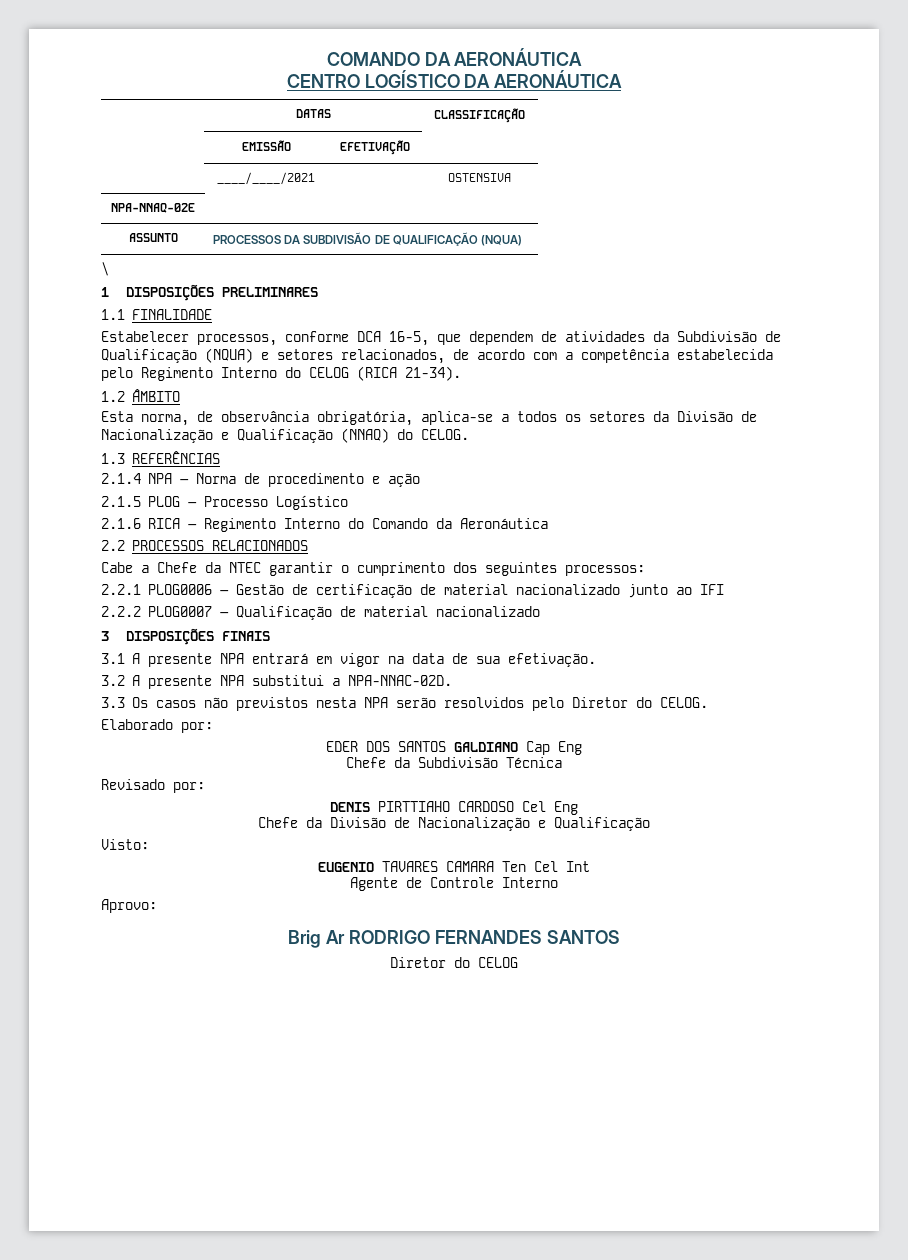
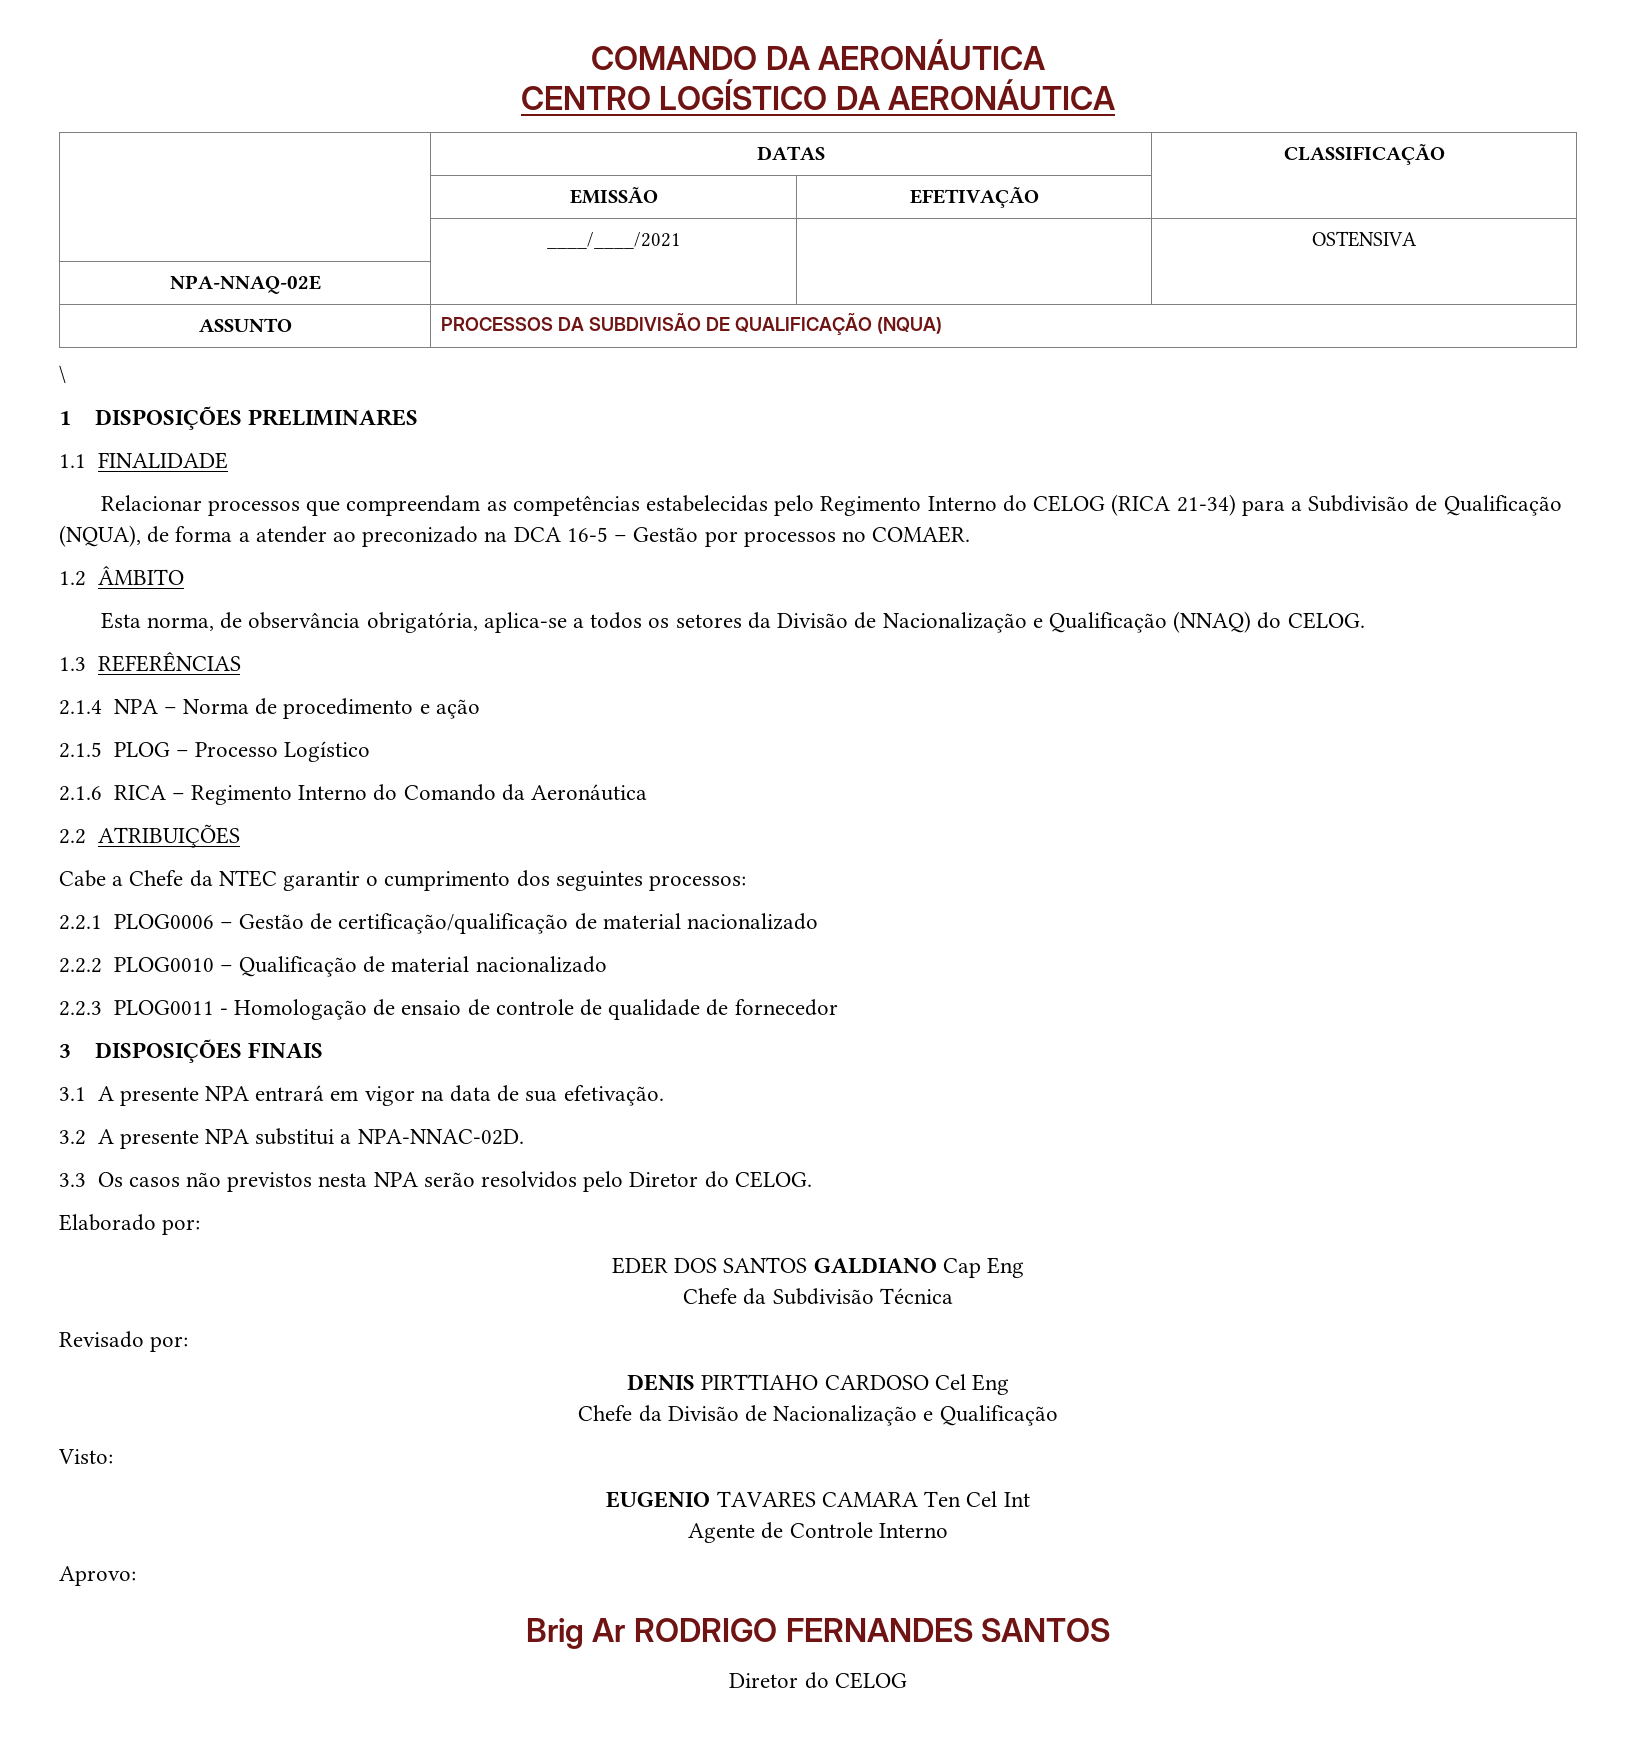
- Estabelecer processos, conforme DCA 16-5, que dependem de atividades da Subdivisão de Qualificação (NQUA) e setores relacionados, de acordo com a competência estabelecida pelo Regimento Interno do CELOG (RICA 21-34).
+ Relacionar processos que compreendam as competências estabelecidas pelo Regimento Interno do CELOG (RICA 21-34) para a Subdivisão de Qualificação (NQUA), de forma a atender ao preconizado na DCA 16-5 – Gestão por processos no COMAER.
- 2.2 PROCESSOS RELACIONADOS
+ 2.2 ATRIBUIÇÕES
- 2.2.1 PLOG0006 – Gestão de certificação de material nacionalizado junto ao IFI
+ 2.2.1 PLOG0006 – Gestão de certificação/qualificação de material nacionalizado
- 2.2.2 PLOG0007 – Qualificação de material nacionalizado
+ 2.2.2 PLOG0010 – Qualificação de material nacionalizado
+ 2.2.3 PLOG0011 - Homologação de ensaio de controle de qualidade de fornecedor

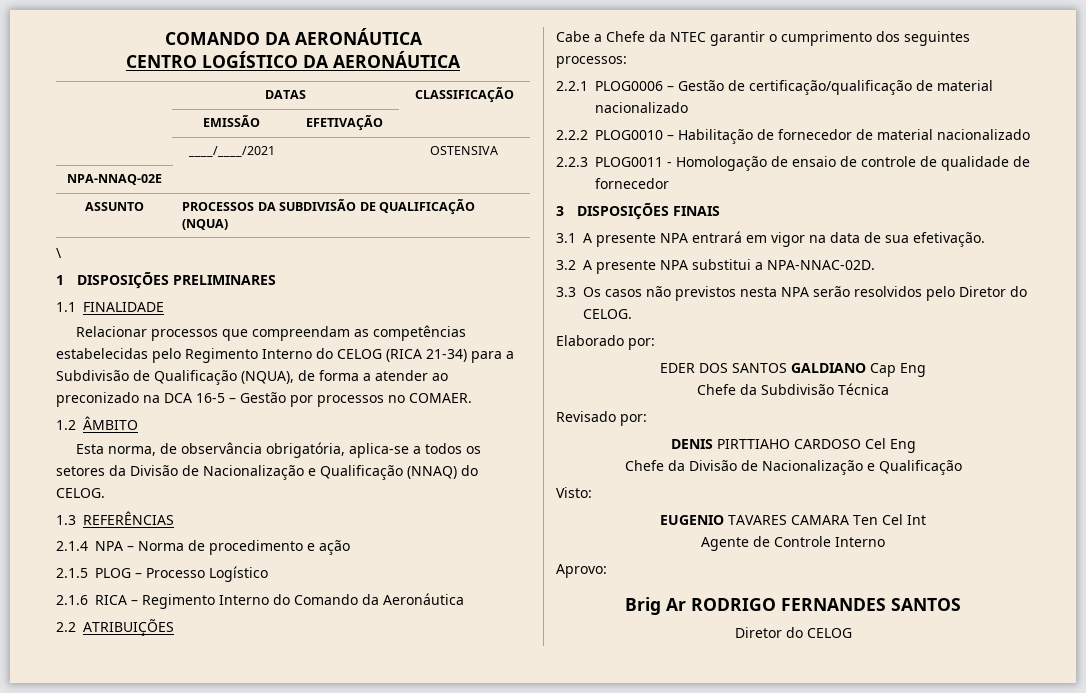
- 2.2.2 PLOG0010 – Qualificação de material nacionalizado
+ 2.2.2 PLOG0010 – Habilitação de fornecedor de material nacionalizado

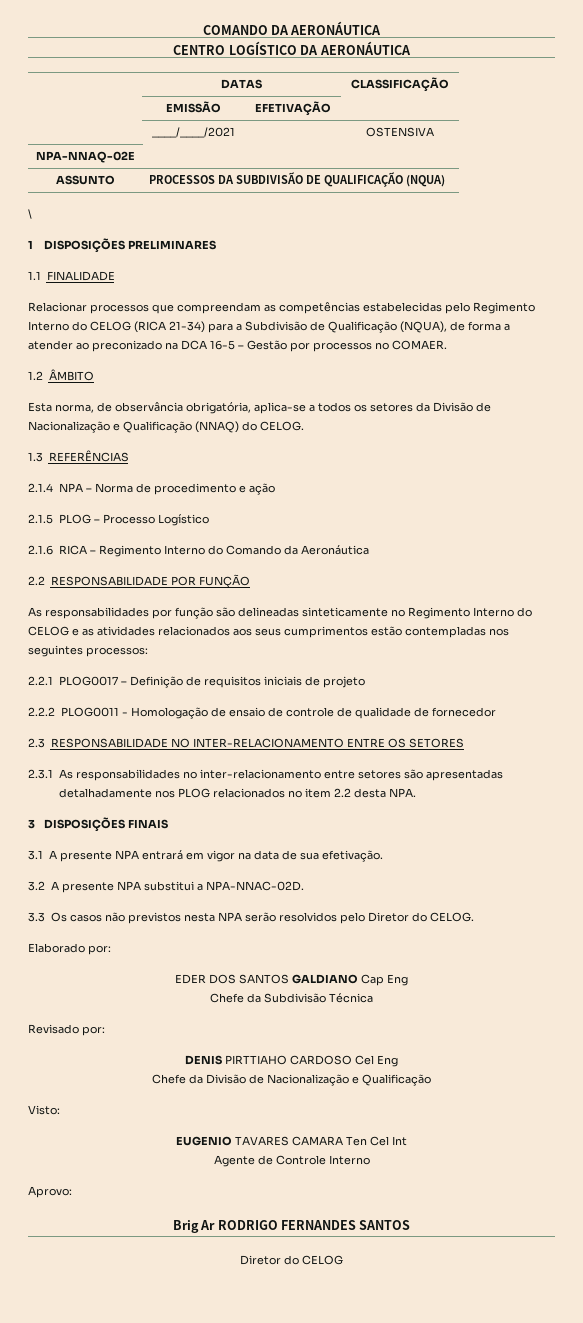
- 2.2 ATRIBUIÇÕES
- Cabe a Chefe da NTEC garantir o cumprimento dos seguintes processos:
- 2.2.1 PLOG0006 – Gestão de certificação/qualificação de material nacionalizado
- 2.2.2 PLOG0010 – Habilitação de fornecedor de material nacionalizado
- 2.2.3 PLOG0011 - Homologação de ensaio de controle de qualidade de fornecedor
+ 2.2 RESPONSABILIDADE POR FUNÇÃO
+ As responsabilidades por função são delineadas sinteticamente no Regimento Interno do CELOG e as atividades relacionados aos seus cumprimentos estão contempladas nos seguintes processos:
+ 2.2.1 PLOG0017 – Definição de requisitos iniciais de projeto
+ 2.2.2 PLOG0011 - Homologação de ensaio de controle de qualidade de fornecedor
+ 2.3 RESPONSABILIDADE NO INTER-RELACIONAMENTO ENTRE OS SETORES
+ 2.3.1 As responsabilidades no inter-relacionamento entre setores são apresentadas detalhadamente nos PLOG relacionados no item 2.2 desta NPA.

